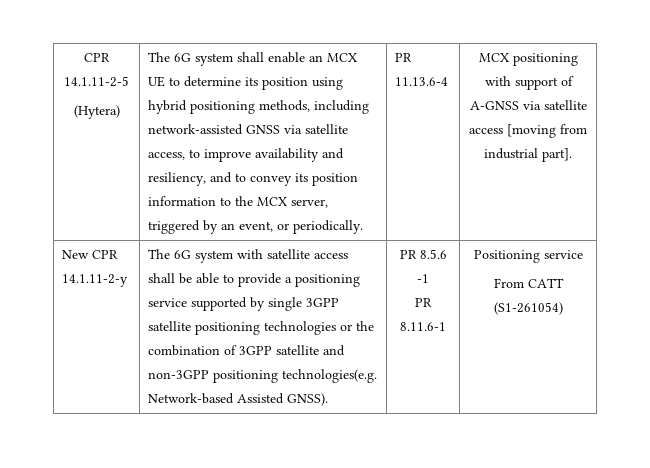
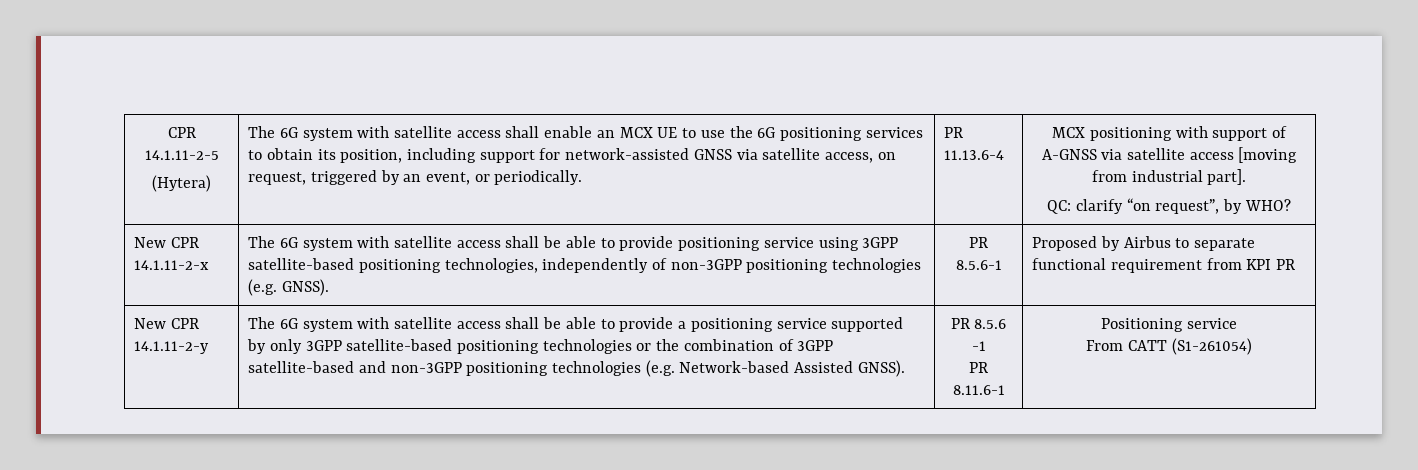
- The 6G system shall enable an MCX UE to determine its position using hybrid positioning methods, including network-assisted GNSS via satellite access, to improve availability and resiliency, and to convey its position information to the MCX server, triggered by an event, or periodically.
+ The 6G system with satellite access shall enable an MCX UE to use the 6G positioning services to obtain its position, including support for network-assisted GNSS via satellite access, on request, triggered by an event, or periodically.
+ QC: clarify “on request”, by WHO?
+ New CPR 14.1.11-2-x | The 6G system with satellite access shall be able to provide positioning service using 3GPP satellite-based positioning technologies, independently of non-3GPP positioning technologies (e.g. GNSS). | PR 8.5.6-1 | Proposed by Airbus to separate functional requirement from KPI PR
- The 6G system with satellite access shall be able to provide a positioning service supported by single 3GPP satellite positioning technologies or the combination of 3GPP satellite and non-3GPP positioning technologies(e.g. Network-based Assisted GNSS).
+ The 6G system with satellite access shall be able to provide a positioning service supported by only 3GPP satellite-based positioning technologies or the combination of 3GPP satellite-based and non-3GPP positioning technologies (e.g. Network-based Assisted GNSS).

